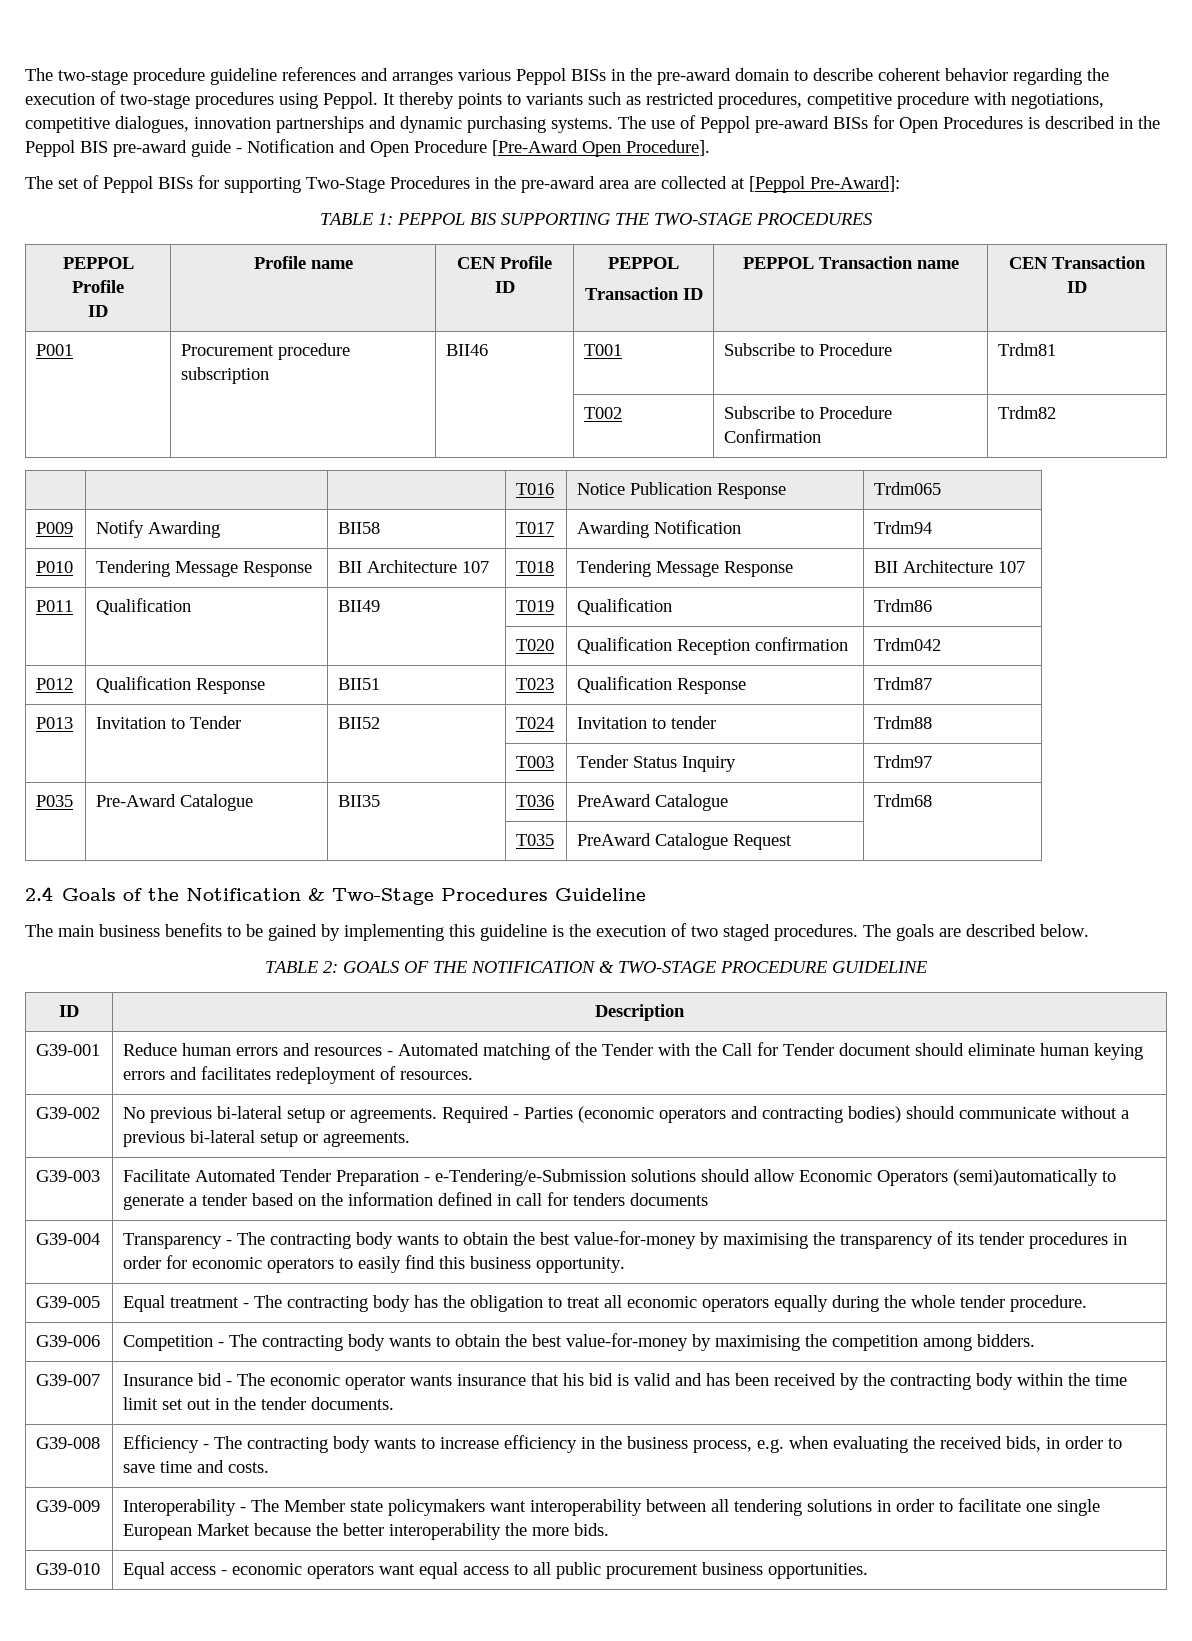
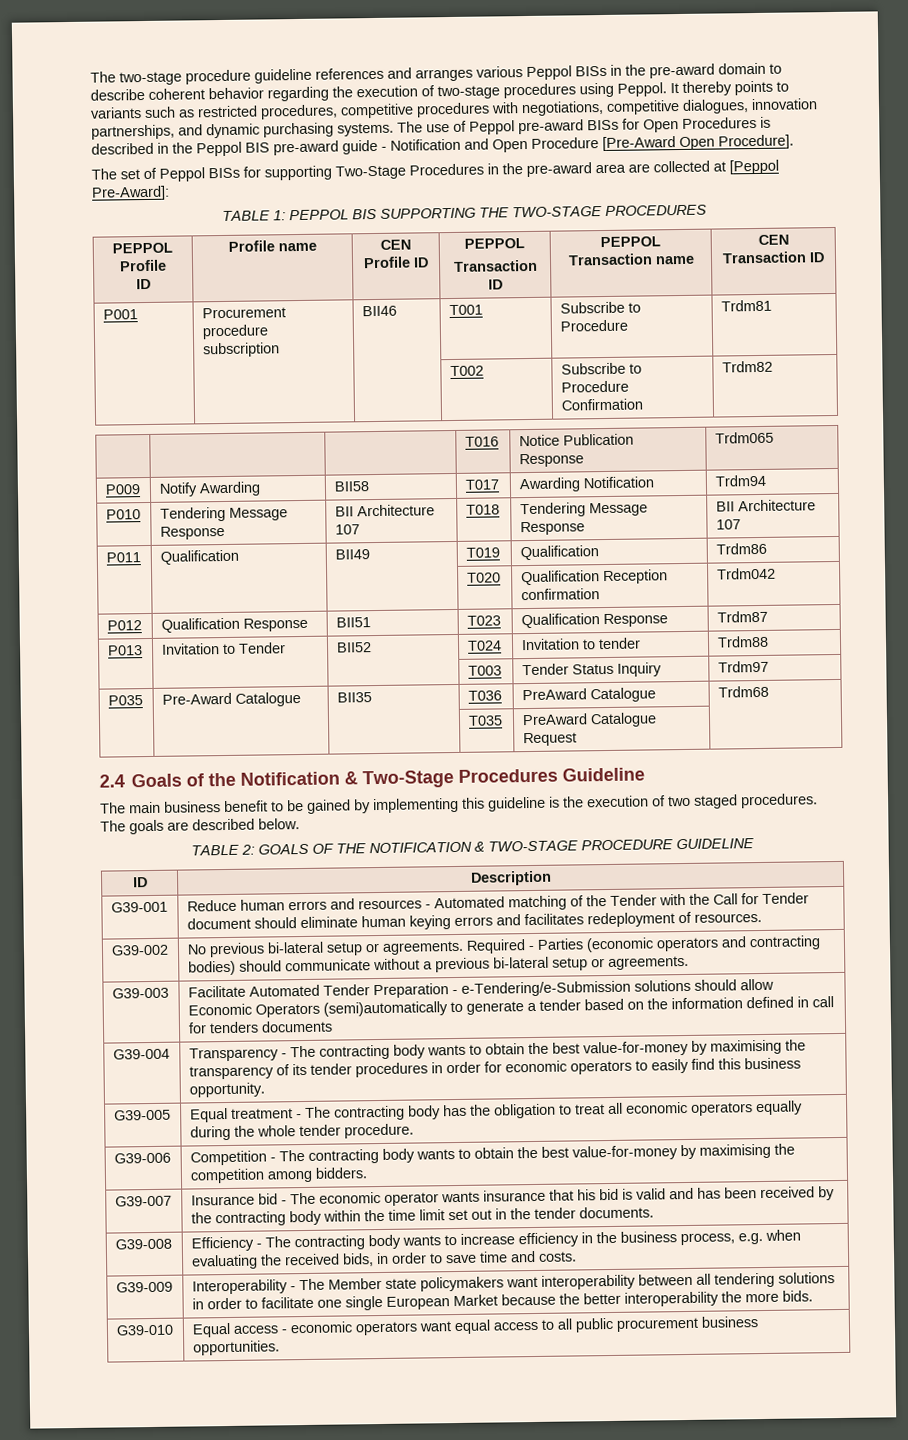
- It thereby points to variants such as restricted procedures, competitive procedure with negotiations, competitive dialogues, innovation partnerships and dynamic purchasing systems.
+ It thereby points to variants such as restricted procedures, competitive procedures with negotiations, competitive dialogues, innovation partnerships, and dynamic purchasing systems.
- The main business benefits to be gained by implementing this guideline is the execution of two staged procedures.
+ The main business benefit to be gained by implementing this guideline is the execution of two staged procedures.

